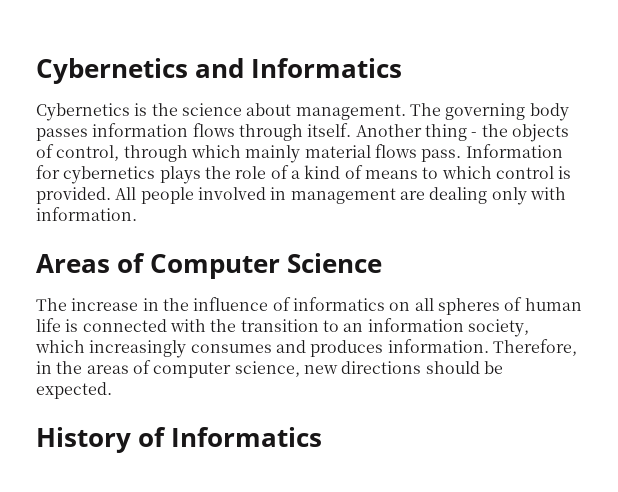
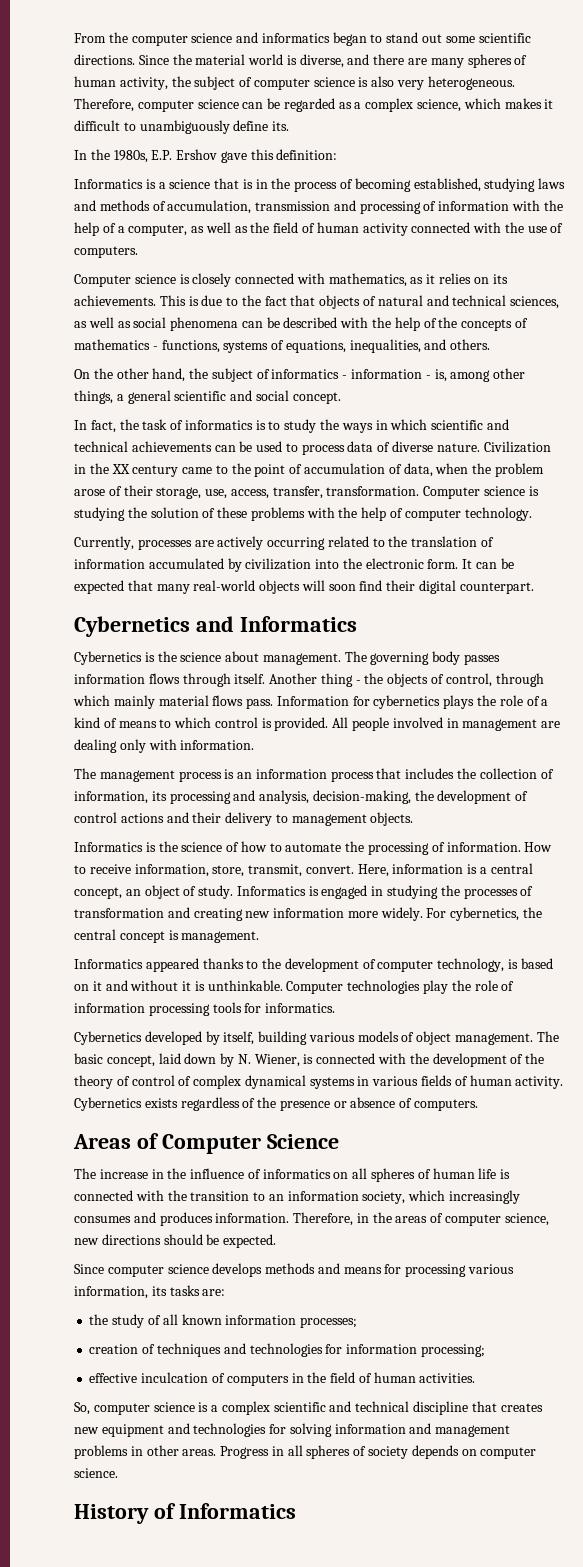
+ From the computer science and informatics began to stand out some scientific directions. Since the material world is diverse, and there are many spheres of human activity, the subject of computer science is also very heterogeneous. Therefore, computer science can be regarded as a complex science, which makes it difficult to unambiguously define its.
+ In the 1980s, E.P. Ershov gave this definition:
+ Informatics is a science that is in the process of becoming established, studying laws and methods of accumulation, transmission and processing of information with the help of a computer, as well as the field of human activity connected with the use of computers.
+ Computer science is closely connected with mathematics, as it relies on its achievements. This is due to the fact that objects of natural and technical sciences, as well as social phenomena can be described with the help of the concepts of mathematics - functions, systems of equations, inequalities, and others.
+ On the other hand, the subject of informatics - information - is, among other things, a general scientific and social concept.
+ In fact, the task of informatics is to study the ways in which scientific and technical achievements can be used to process data of diverse nature. Civilization in the XX century came to the point of accumulation of data, when the problem arose of their storage, use, access, transfer, transformation. Computer science is studying the solution of these problems with the help of computer technology.
+ Currently, processes are actively occurring related to the translation of information accumulated by civilization into the electronic form. It can be expected that many real-world objects will soon find their digital counterpart.
+ The management process is an information process that includes the collection of information, its processing and analysis, decision-making, the development of control actions and their delivery to management objects.
+ Informatics is the science of how to automate the processing of information. How to receive information, store, transmit, convert. Here, information is a central concept, an object of study. Informatics is engaged in studying the processes of transformation and creating new information more widely. For cybernetics, the central concept is management.
+ Informatics appeared thanks to the development of computer technology, is based on it and without it is unthinkable. Computer technologies play the role of information processing tools for informatics.
+ Cybernetics developed by itself, building various models of object management. The basic concept, laid down by N. Wiener, is connected with the development of the theory of control of complex dynamical systems in various fields of human activity. Cybernetics exists regardless of the presence or absence of computers.
+ Since computer science develops methods and means for processing various information, its tasks are:
+ the study of all known information processes;
+ creation of techniques and technologies for information processing;
+ effective inculcation of computers in the field of human activities.
+ So, computer science is a complex scientific and technical discipline that creates new equipment and technologies for solving information and management problems in other areas. Progress in all spheres of society depends on computer science.

